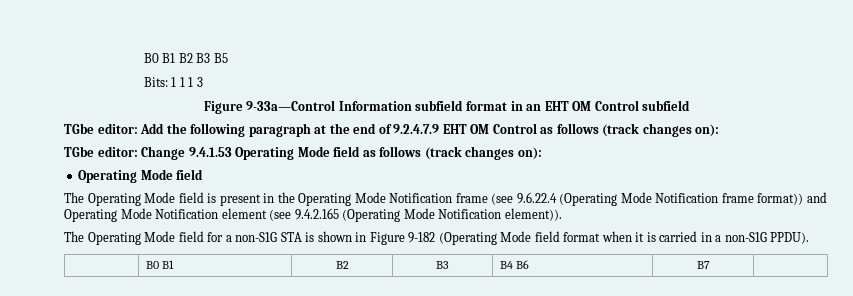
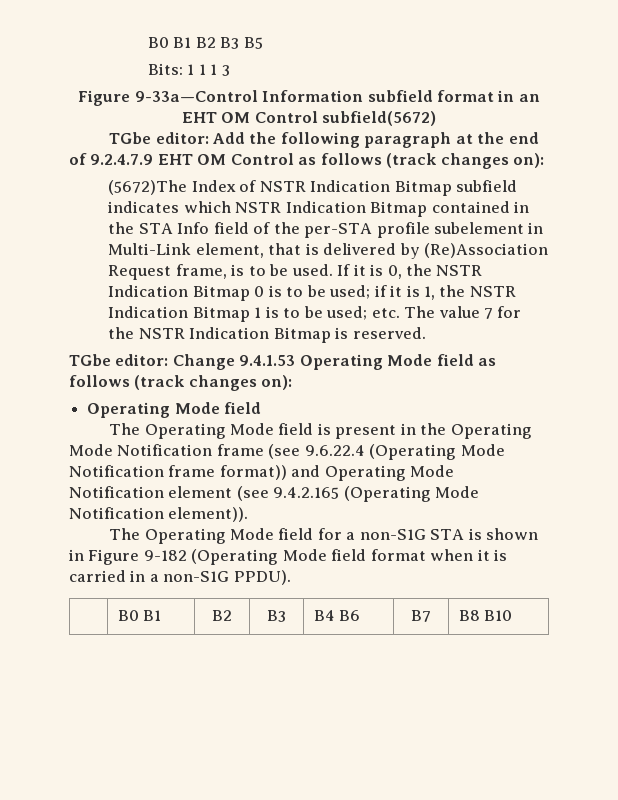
- Figure 9-33a—Control Information subfield format in an EHT OM Control subfield
+ Figure 9-33a—Control Information subfield format in an EHT OM Control subfield(5672)
+ (5672)The Index of NSTR Indication Bitmap subfield indicates which NSTR Indication Bitmap contained in the STA Info field of the per-STA profile subelement in Multi-Link element, that is delivered by (Re)Association Request frame, is to be used. If it is 0, the NSTR Indication Bitmap 0 is to be used; if it is 1, the NSTR Indication Bitmap 1 is to be used; etc. The value 7 for the NSTR Indication Bitmap is reserved.
- | B0 B1 | B2 | B3 | B4 B6 | B7 |
+ | B0 B1 | B2 | B3 | B4 B6 | B7 | B8 B10

